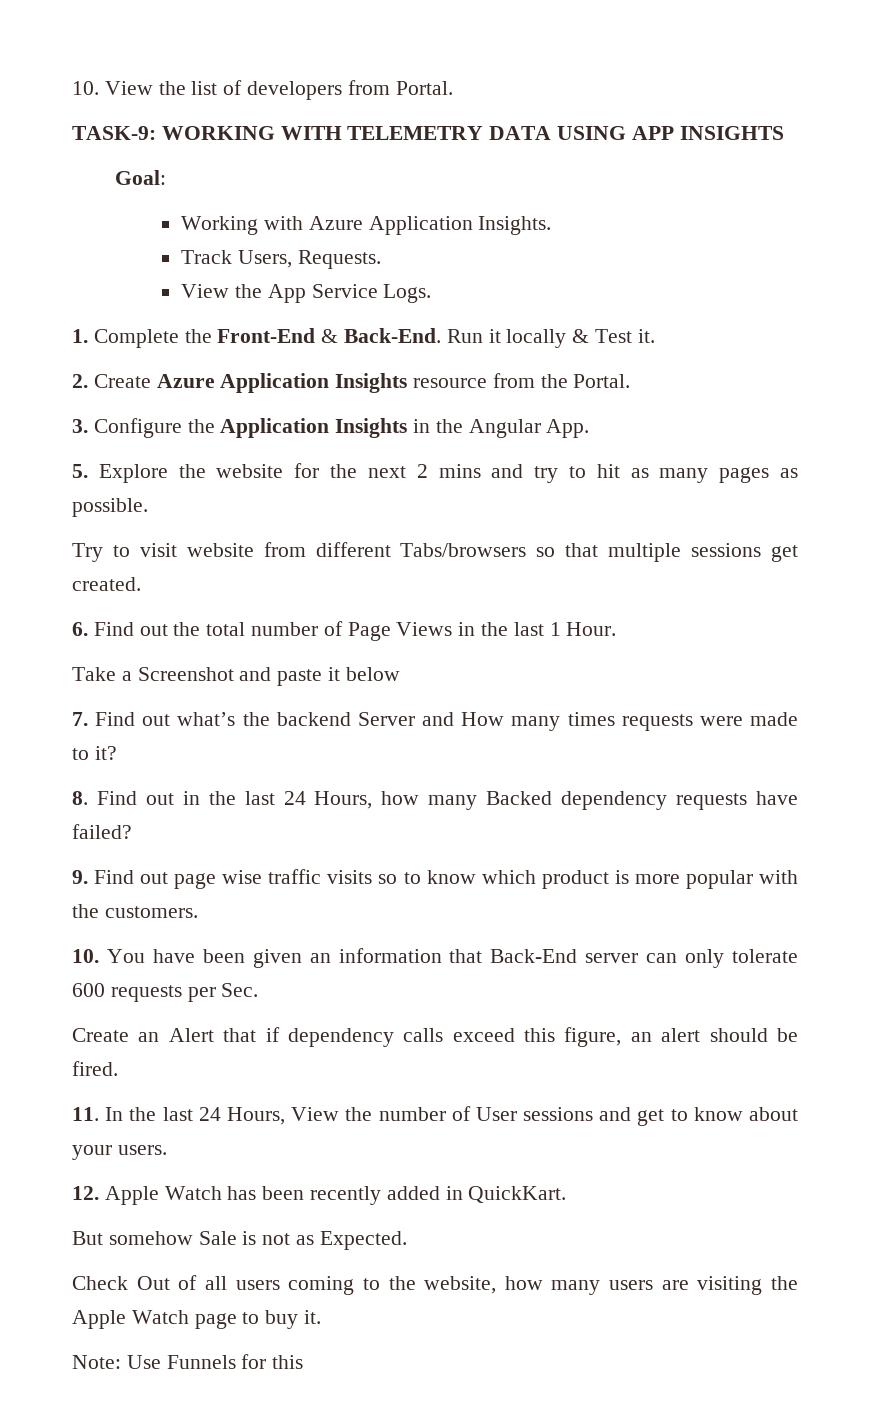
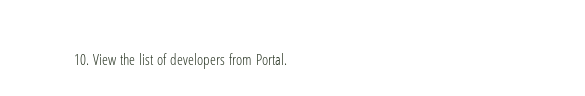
- TASK-9: WORKING WITH TELEMETRY DATA USING APP INSIGHTS
- Goal:
- Working with Azure Application Insights.
- Track Users, Requests.
- View the App Service Logs.
- 1. Complete the Front-End & Back-End. Run it locally & Test it.
- 2. Create Azure Application Insights resource from the Portal.
- 3. Configure the Application Insights in the Angular App.
- 5. Explore the website for the next 2 mins and try to hit as many pages as possible.
- Try to visit website from different Tabs/browsers so that multiple sessions get created.
- 6. Find out the total number of Page Views in the last 1 Hour.
- Take a Screenshot and paste it below
- 7. Find out what’s the backend Server and How many times requests were made to it?
- 8. Find out in the last 24 Hours, how many Backed dependency requests have failed?
- 9. Find out page wise traffic visits so to know which product is more popular with the customers.
- 10. You have been given an information that Back-End server can only tolerate 600 requests per Sec.
- Create an Alert that if dependency calls exceed this figure, an alert should be fired.
- 11. In the last 24 Hours, View the number of User sessions and get to know about your users.
- 12. Apple Watch has been recently added in QuickKart.
- But somehow Sale is not as Expected.
- Check Out of all users coming to the website, how many users are visiting the Apple Watch page to buy it.
- Note: Use Funnels for this

